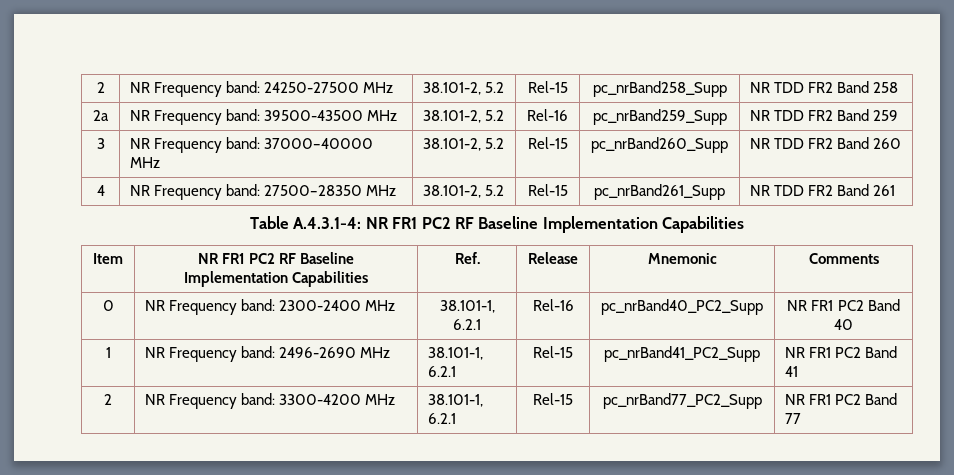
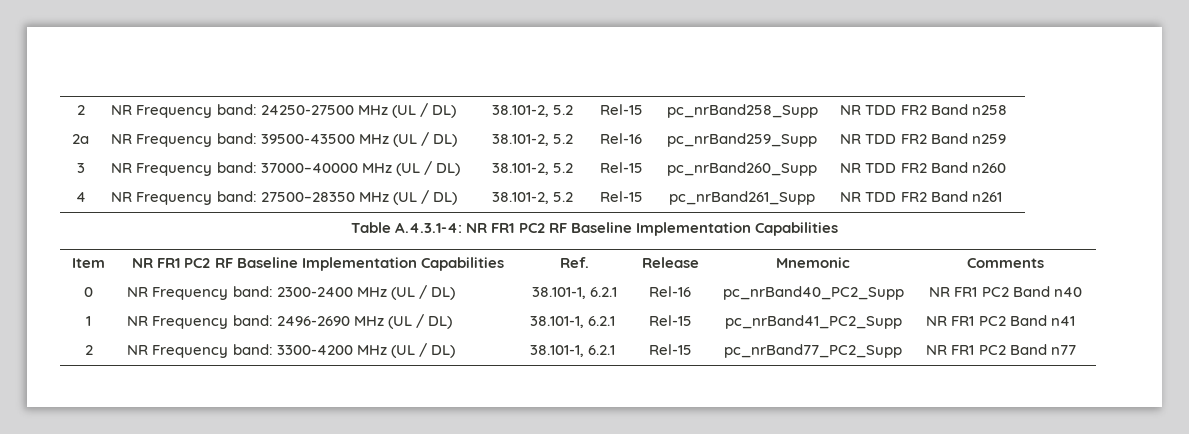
- 2 | NR Frequency band: 24250-27500 MHz | 38.101-2, 5.2 | Rel-15 | pc_nrBand258_Supp | NR TDD FR2 Band 258
+ 2 | NR Frequency band: 24250-27500 MHz (UL / DL) | 38.101-2, 5.2 | Rel-15 | pc_nrBand258_Supp | NR TDD FR2 Band n258
- 2a | NR Frequency band: 39500-43500 MHz | 38.101-2, 5.2 | Rel-16 | pc_nrBand259_Supp | NR TDD FR2 Band 259
+ 2a | NR Frequency band: 39500-43500 MHz (UL / DL) | 38.101-2, 5.2 | Rel-16 | pc_nrBand259_Supp | NR TDD FR2 Band n259
- 3 | NR Frequency band: 37000–40000 MHz | 38.101-2, 5.2 | Rel-15 | pc_nrBand260_Supp | NR TDD FR2 Band 260
+ 3 | NR Frequency band: 37000–40000 MHz (UL / DL) | 38.101-2, 5.2 | Rel-15 | pc_nrBand260_Supp | NR TDD FR2 Band n260
- 4 | NR Frequency band: 27500–28350 MHz | 38.101-2, 5.2 | Rel-15 | pc_nrBand261_Supp | NR TDD FR2 Band 261
+ 4 | NR Frequency band: 27500–28350 MHz (UL / DL) | 38.101-2, 5.2 | Rel-15 | pc_nrBand261_Supp | NR TDD FR2 Band n261
- 0 | NR Frequency band: 2300-2400 MHz | 38.101-1, 6.2.1 | Rel-16 | pc_nrBand40_PC2_Supp | NR FR1 PC2 Band 40
+ 0 | NR Frequency band: 2300-2400 MHz (UL / DL) | 38.101-1, 6.2.1 | Rel-16 | pc_nrBand40_PC2_Supp | NR FR1 PC2 Band n40
- 1 | NR Frequency band: 2496-2690 MHz | 38.101-1, 6.2.1 | Rel-15 | pc_nrBand41_PC2_Supp | NR FR1 PC2 Band 41
+ 1 | NR Frequency band: 2496-2690 MHz (UL / DL) | 38.101-1, 6.2.1 | Rel-15 | pc_nrBand41_PC2_Supp | NR FR1 PC2 Band n41
- 2 | NR Frequency band: 3300-4200 MHz | 38.101-1, 6.2.1 | Rel-15 | pc_nrBand77_PC2_Supp | NR FR1 PC2 Band 77
+ 2 | NR Frequency band: 3300-4200 MHz (UL / DL) | 38.101-1, 6.2.1 | Rel-15 | pc_nrBand77_PC2_Supp | NR FR1 PC2 Band n77

